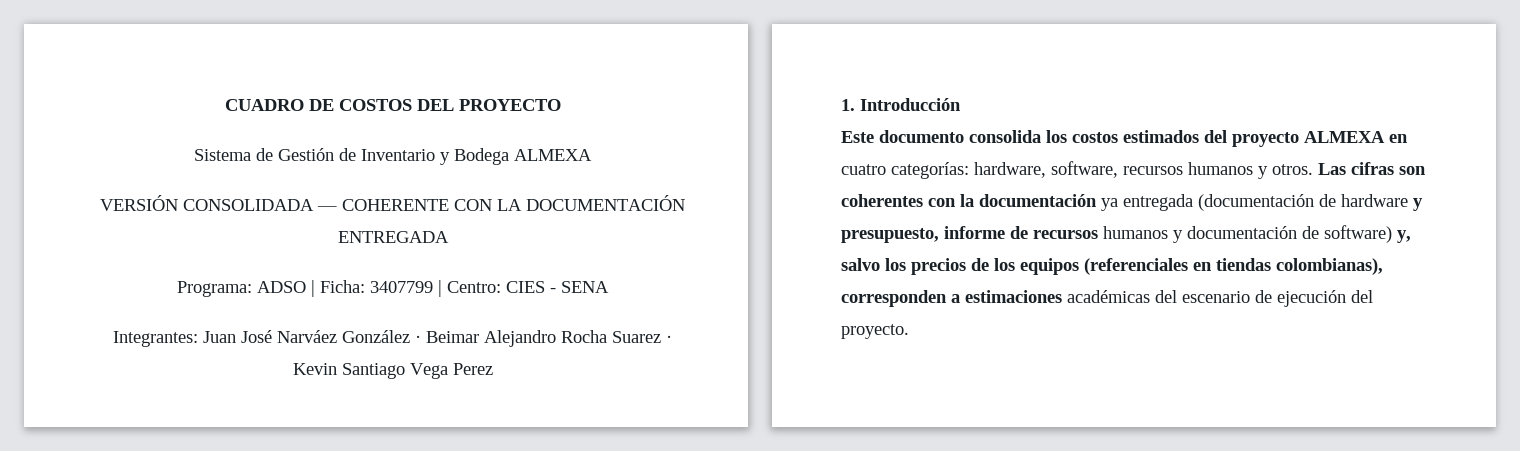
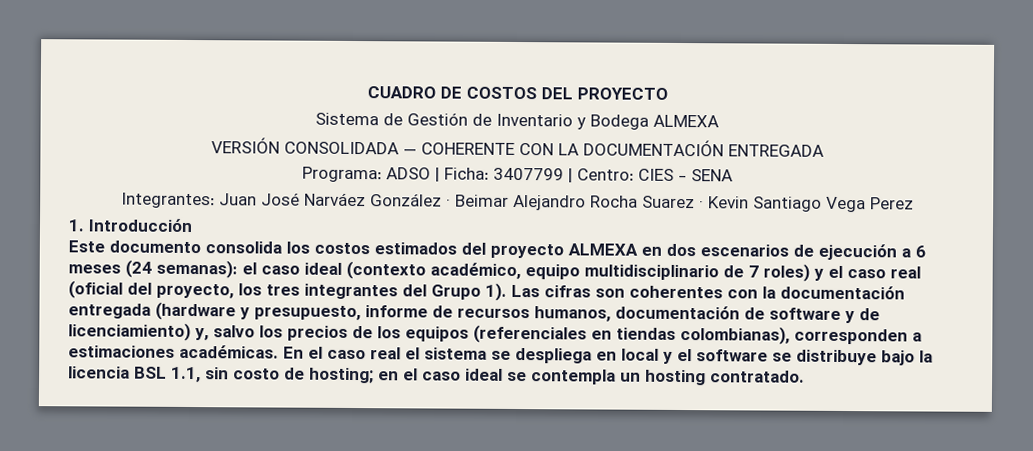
- Este documento consolida los costos estimados del proyecto ALMEXA en cuatro categorías: hardware, software, recursos humanos y otros.
+ Este documento consolida los costos estimados del proyecto ALMEXA en dos escenarios de ejecución a 6 meses (24 semanas): el caso ideal (contexto académico, equipo multidisciplinario de 7 roles) y el caso real (oficial del proyecto, los tres integrantes del Grupo 1).
- Las cifras son coherentes con la documentación ya entregada (documentación de hardware y presupuesto, informe de recursos humanos y documentación de software) y, salvo los precios de los equipos (referenciales en tiendas colombianas), corresponden a estimaciones académicas del escenario de ejecución del proyecto.
+ Las cifras son coherentes con la documentación entregada (hardware y presupuesto, informe de recursos humanos, documentación de software y de licenciamiento) y, salvo los precios de los equipos (referenciales en tiendas colombianas), corresponden a estimaciones académicas. En el caso real el sistema se despliega en local y el software se distribuye bajo la licencia BSL 1.1, sin costo de hosting; en el caso ideal se contempla un hosting contratado.

